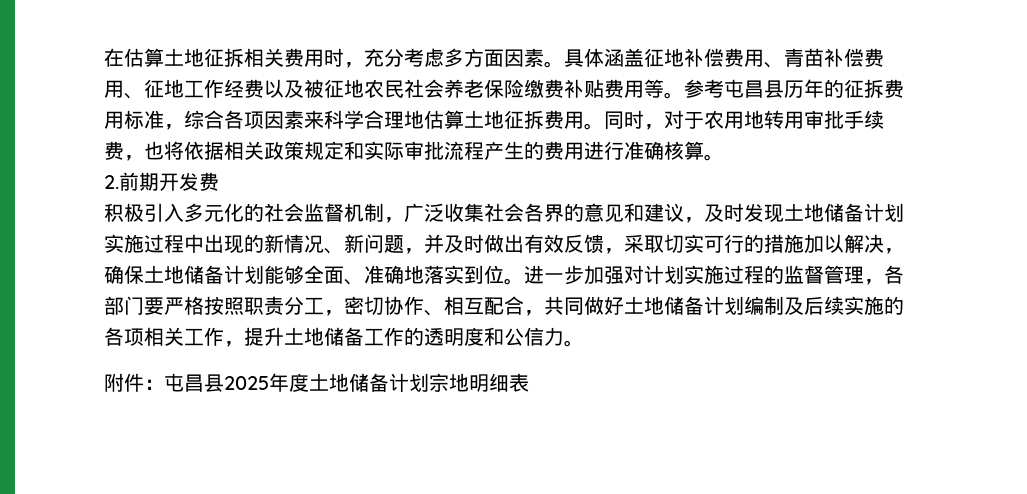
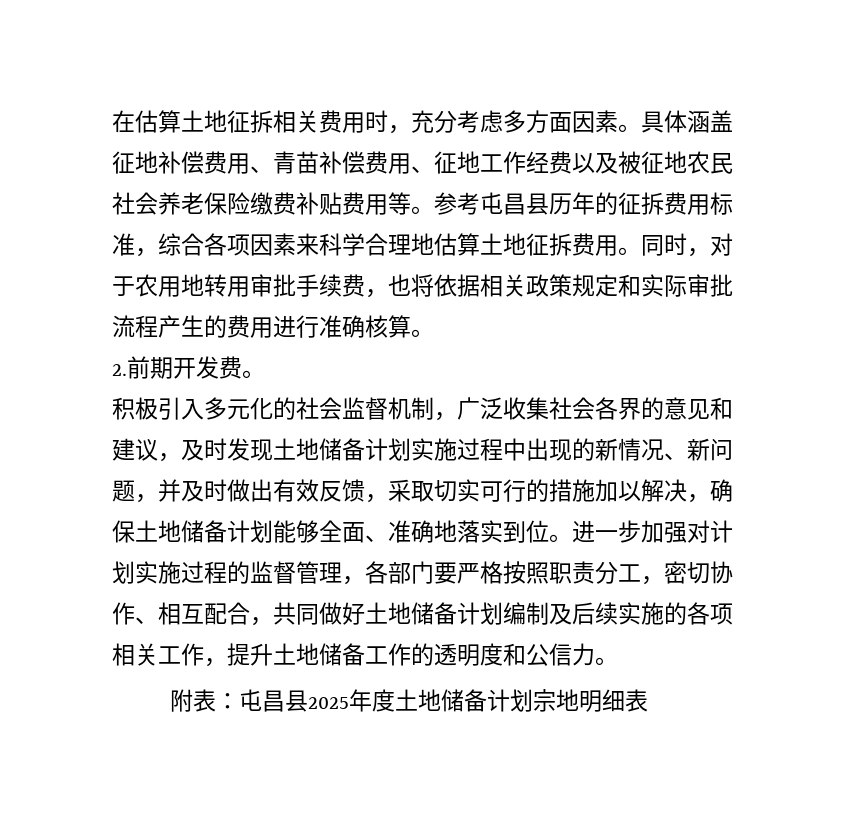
- 2.前期开发费
+ 2.前期开发费。
- 附件：屯昌县2025年度土地储备计划宗地明细表
+ 附表：屯昌县2025年度土地储备计划宗地明细表

